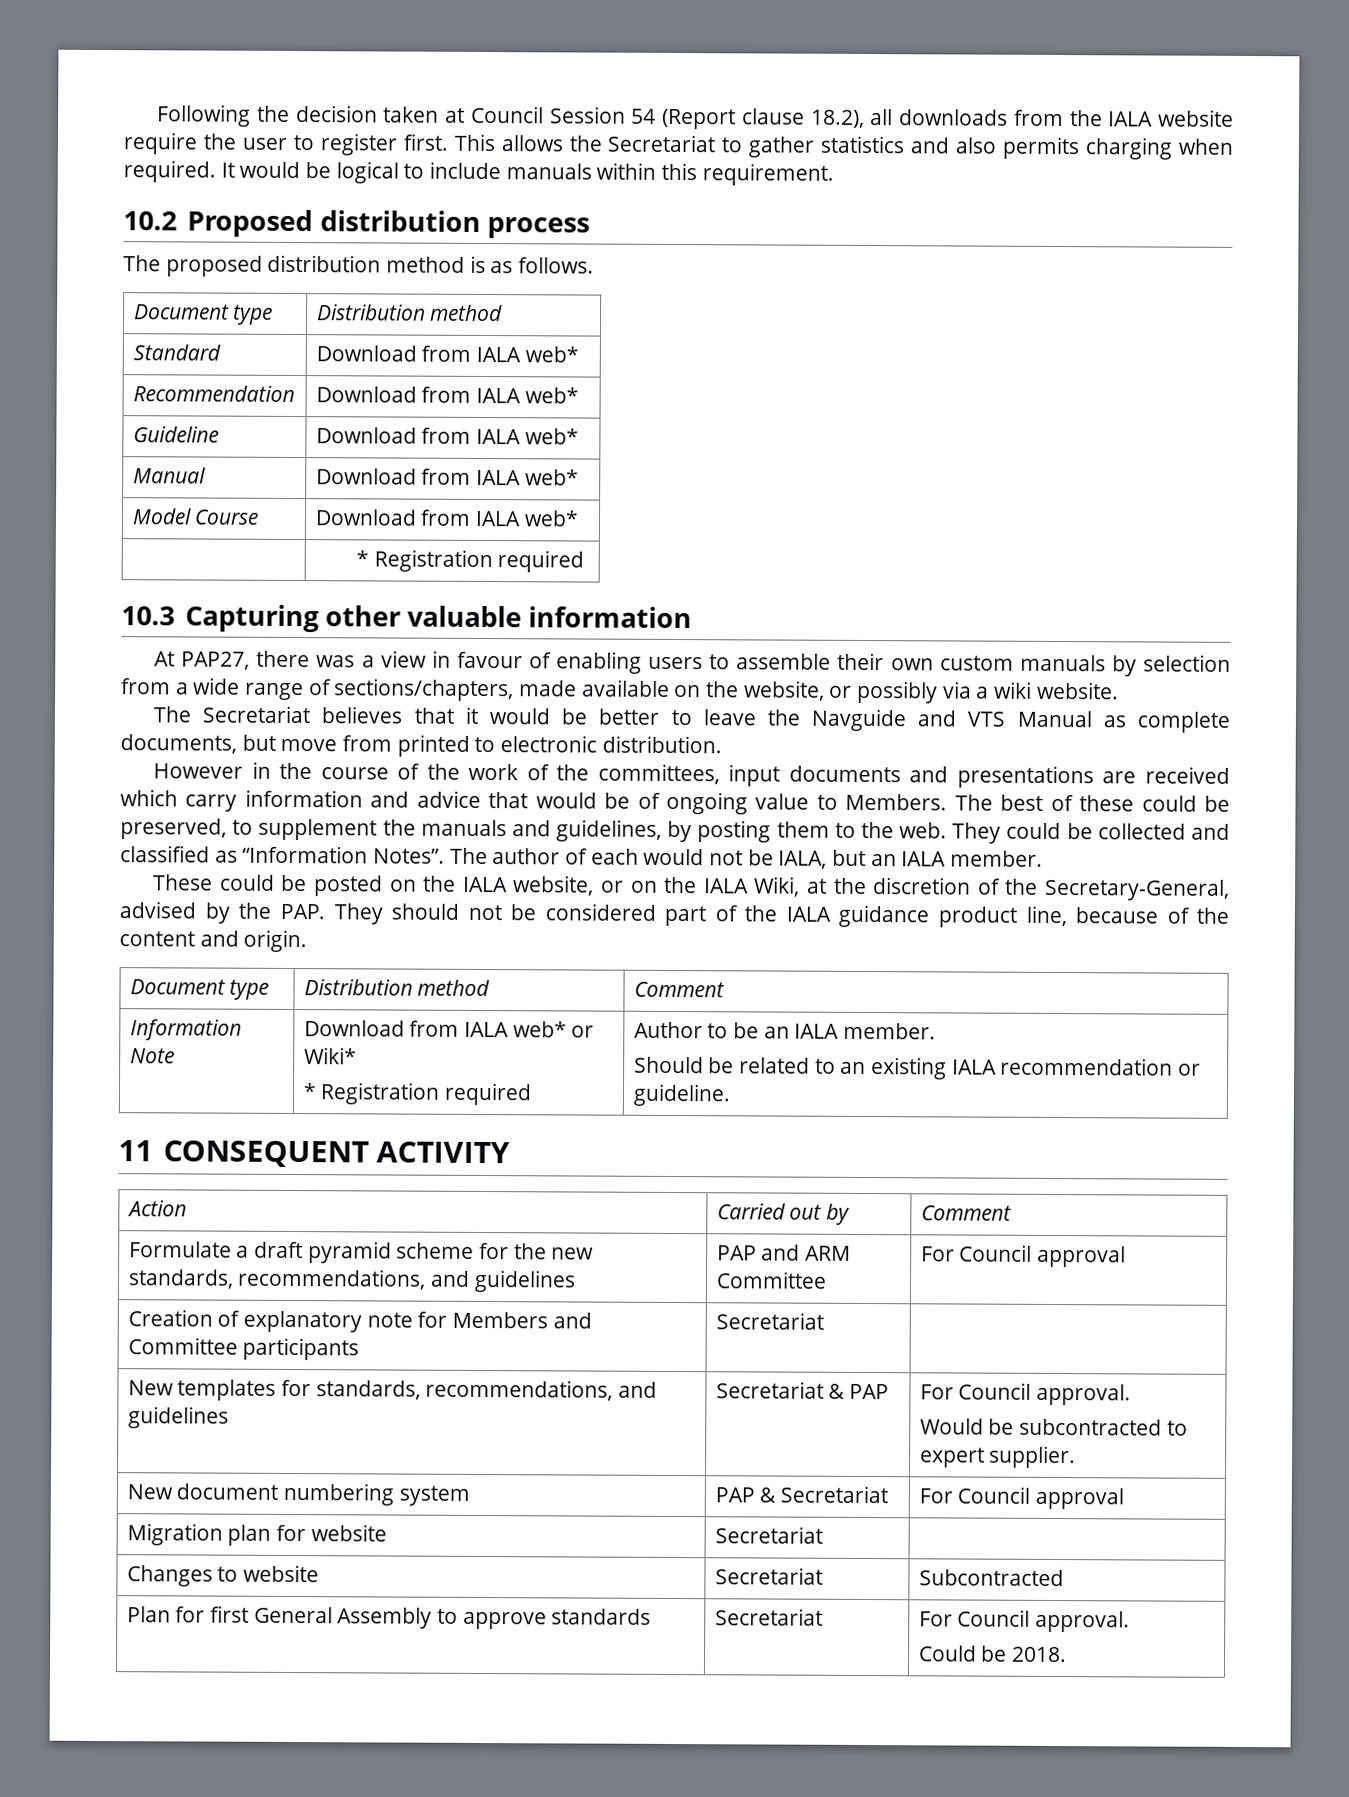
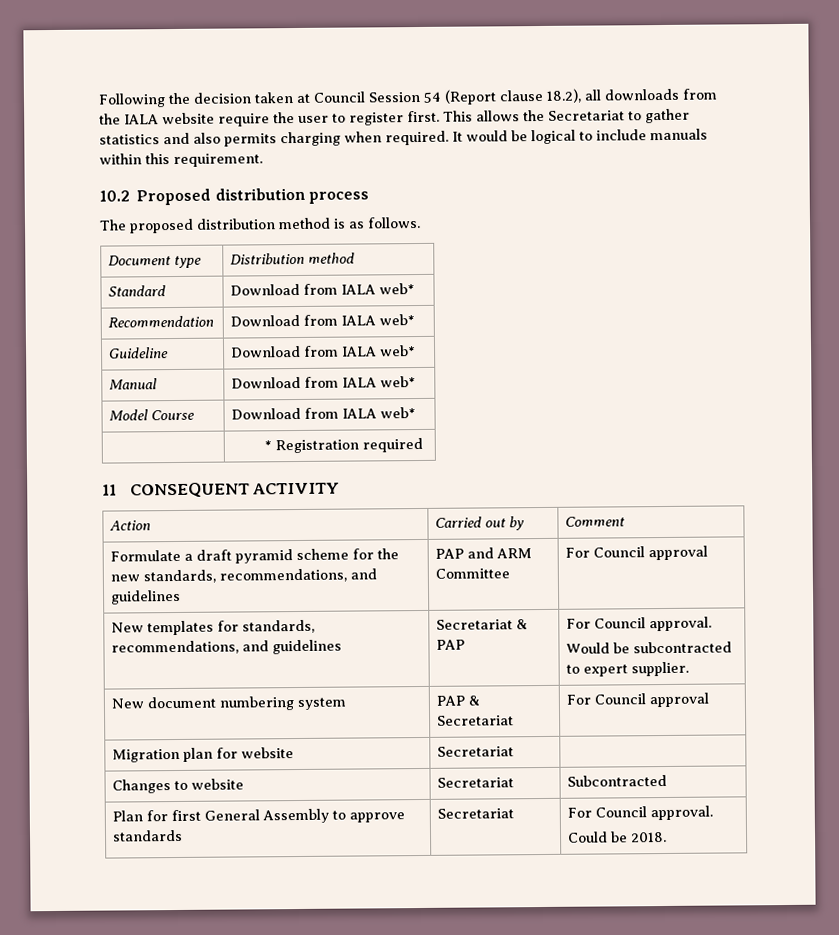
- 10.3 Capturing other valuable information
- At PAP27, there was a view in favour of enabling users to assemble their own custom manuals by selection from a wide range of sections/chapters, made available on the website, or possibly via a wiki website.
- The Secretariat believes that it would be better to leave the Navguide and VTS Manual as complete documents, but move from printed to electronic distribution.
- However in the course of the work of the committees, input documents and presentations are received which carry information and advice that would be of ongoing value to Members. The best of these could be preserved, to supplement the manuals and guidelines, by posting them to the web. They could be collected and classified as “Information Notes”. The author of each would not be IALA, but an IALA member.
- These could be posted on the IALA website, or on the IALA Wiki, at the discretion of the Secretary-General, advised by the PAP. They should not be considered part of the IALA guidance product line, because of the content and origin.
- Document type | Distribution method | Comment
- Information Note | Download from IALA web* or Wiki*
- * Registration required | Author to be an IALA member.
- Should be related to an existing IALA recommendation or guideline.
- Creation of explanatory note for Members and Committee participants | Secretariat |

